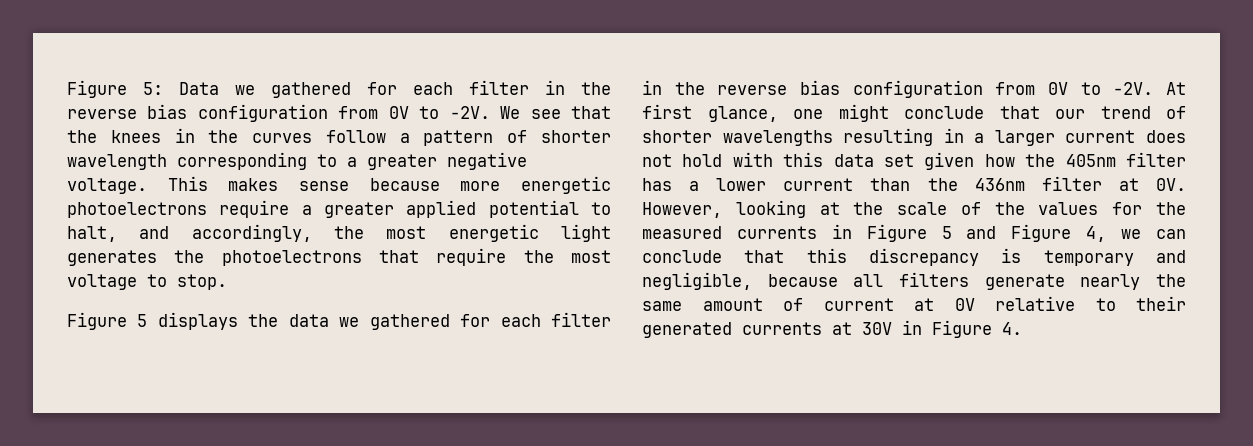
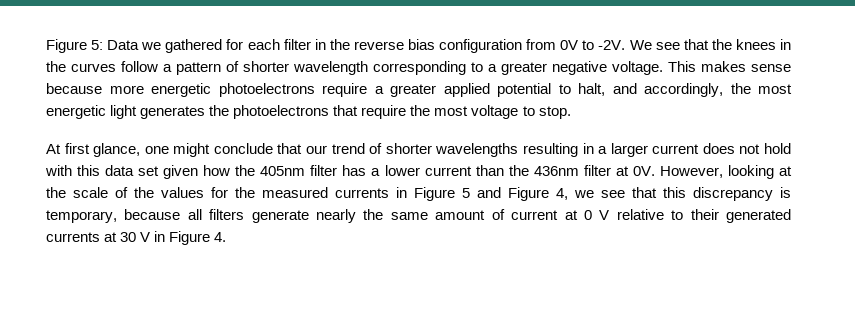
- Figure 5 displays the data we gathered for each filter in the reverse bias configuration from 0V to -2V.
- However, looking at the scale of the values for the measured currents in Figure 5 and Figure 4, we can conclude that this discrepancy is temporary and negligible, because all filters generate nearly the same amount of current at 0V relative to their generated currents at 30V in Figure 4.
+ However, looking at the scale of the values for the measured currents in Figure 5 and Figure 4, we see that this discrepancy is temporary, because all filters generate nearly the same amount of current at 0 V relative to their generated currents at 30 V in Figure 4.

